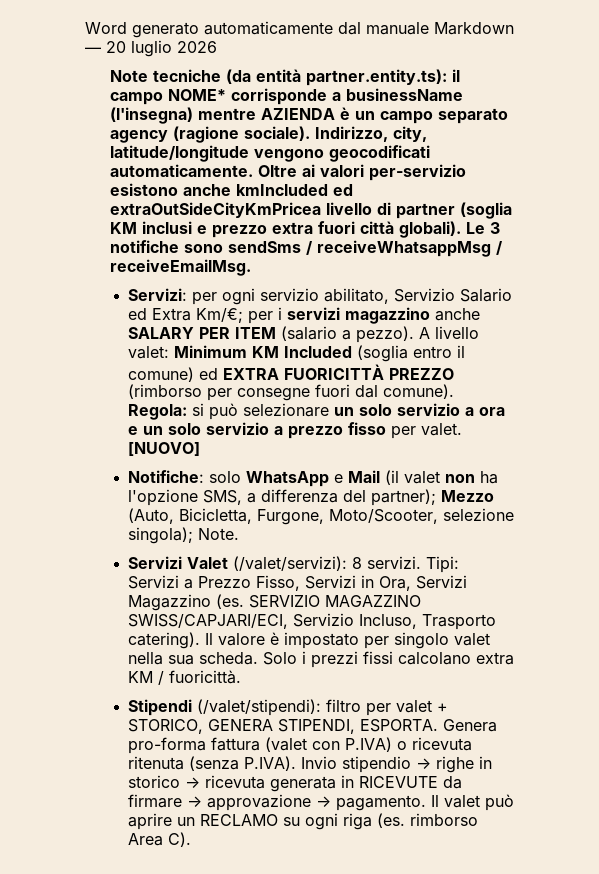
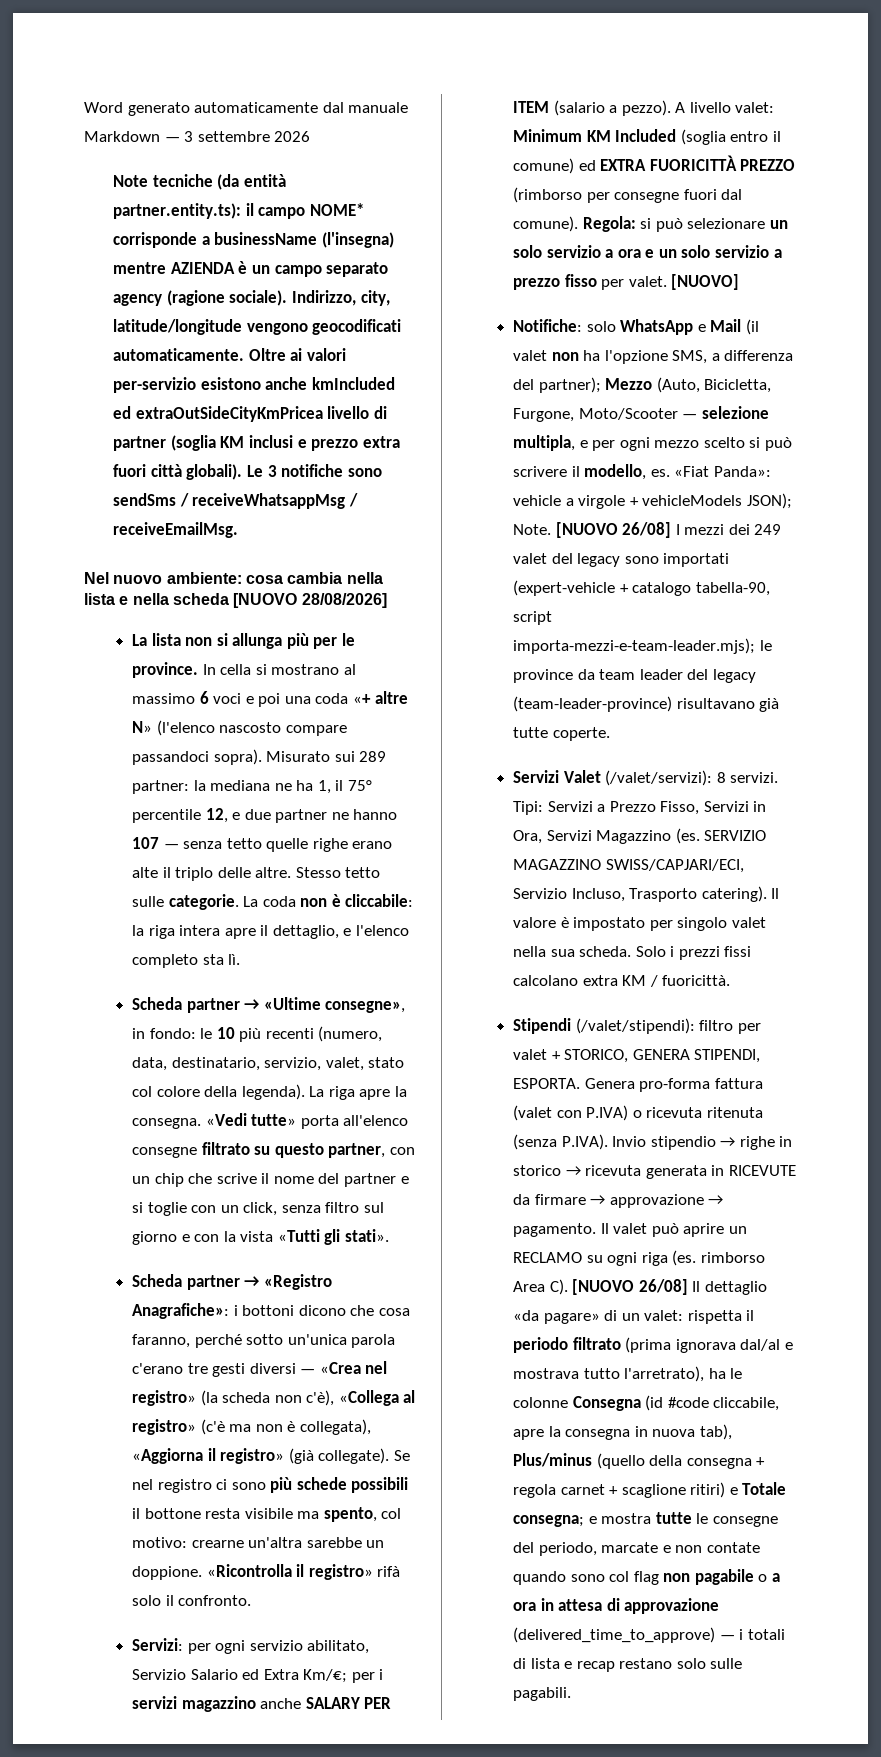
- Word generato automaticamente dal manuale Markdown — 20 luglio 2026
+ Word generato automaticamente dal manuale Markdown — 3 settembre 2026
+ Nel nuovo ambiente: cosa cambia nella lista e nella scheda [NUOVO 28/08/2026]
+ La lista non si allunga più per le province. In cella si mostrano al massimo 6 voci e poi una coda «+ altre N» (l'elenco nascosto compare passandoci sopra). Misurato sui 289 partner: la mediana ne ha 1, il 75° percentile 12, e due partner ne hanno 107 — senza tetto quelle righe erano alte il triplo delle altre. Stesso tetto sulle categorie. La coda non è cliccabile: la riga intera apre il dettaglio, e l'elenco completo sta lì.
+ Scheda partner → «Ultime consegne», in fondo: le 10 più recenti (numero, data, destinatario, servizio, valet, stato col colore della legenda). La riga apre la consegna. «Vedi tutte» porta all'elenco consegne filtrato su questo partner, con un chip che scrive il nome del partner e si toglie con un click, senza filtro sul giorno e con la vista «Tutti gli stati».
+ Scheda partner → «Registro Anagrafiche»: i bottoni dicono che cosa faranno, perché sotto un'unica parola c'erano tre gesti diversi — «Crea nel registro» (la scheda non c'è), «Collega al registro» (c'è ma non è collegata), «Aggiorna il registro» (già collegate). Se nel registro ci sono più schede possibili il bottone resta visibile ma spento, col motivo: crearne un'altra sarebbe un doppione. «Ricontrolla il registro» rifà solo il confronto.
- Notifiche: solo WhatsApp e Mail (il valet non ha l'opzione SMS, a differenza del partner); Mezzo (Auto, Bicicletta, Furgone, Moto/Scooter, selezione singola); Note.
+ Notifiche: solo WhatsApp e Mail (il valet non ha l'opzione SMS, a differenza del partner); Mezzo (Auto, Bicicletta, Furgone, Moto/Scooter — selezione multipla, e per ogni mezzo scelto si può scrivere il modello, es. «Fiat Panda»: vehicle a virgole + vehicleModels JSON); Note. [NUOVO 26/08] I mezzi dei 249 valet del legacy sono importati (expert-vehicle + catalogo tabella-90, script importa-mezzi-e-team-leader.mjs); le province da team leader del legacy (team-leader-province) risultavano già tutte coperte.
- Il valet può aprire un RECLAMO su ogni riga (es. rimborso Area C).
+ Il valet può aprire un RECLAMO su ogni riga (es. rimborso Area C). [NUOVO 26/08] Il dettaglio «da pagare» di un valet: rispetta il periodo filtrato (prima ignorava dal/al e mostrava tutto l'arretrato), ha le colonne Consegna (id #code cliccabile, apre la consegna in nuova tab), Plus/minus (quello della consegna + regola carnet + scaglione ritiri) e Totale consegna; e mostra tutte le consegne del periodo, marcate e non contate quando sono col flag non pagabile o a ora in attesa di approvazione (delivered_time_to_approve) — i totali di lista e recap restano solo sulle pagabili.

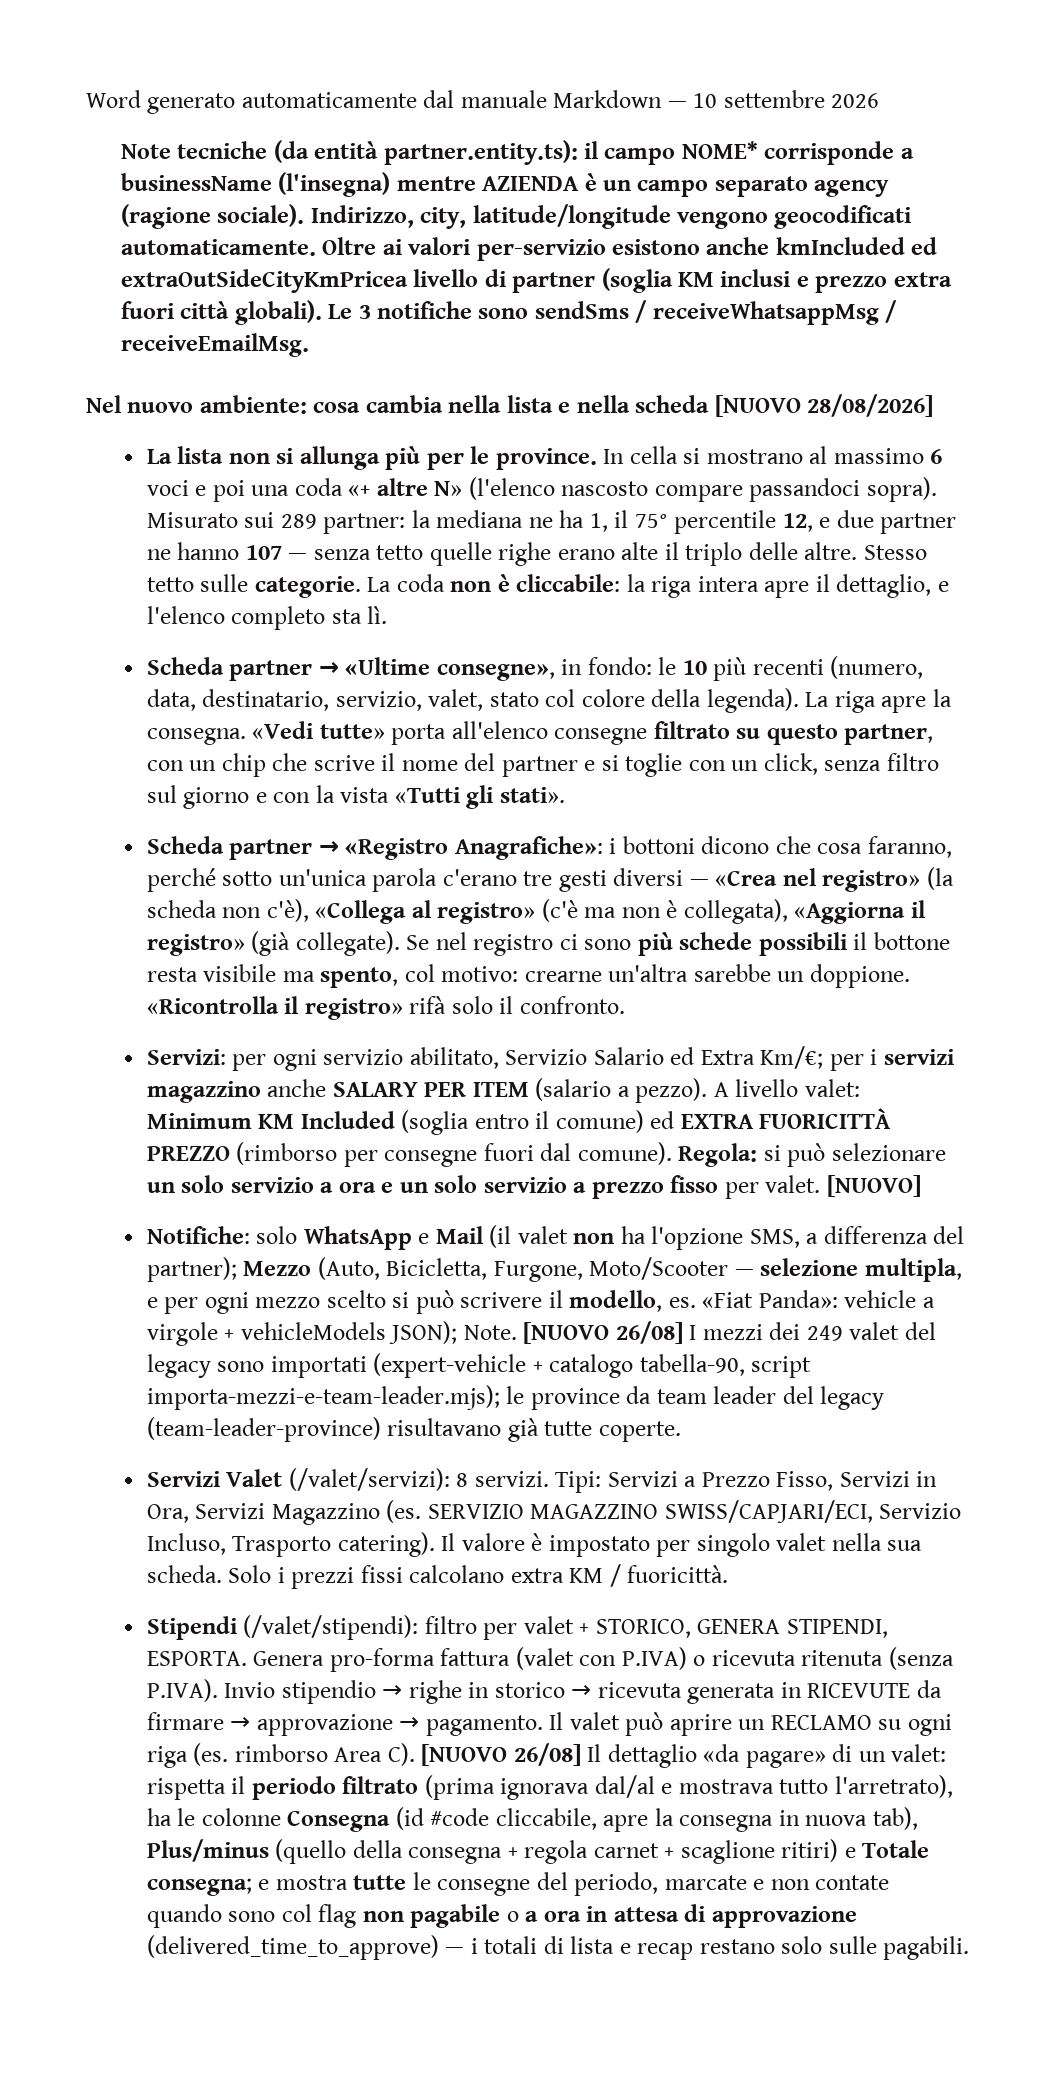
- Word generato automaticamente dal manuale Markdown — 3 settembre 2026
+ Word generato automaticamente dal manuale Markdown — 10 settembre 2026

